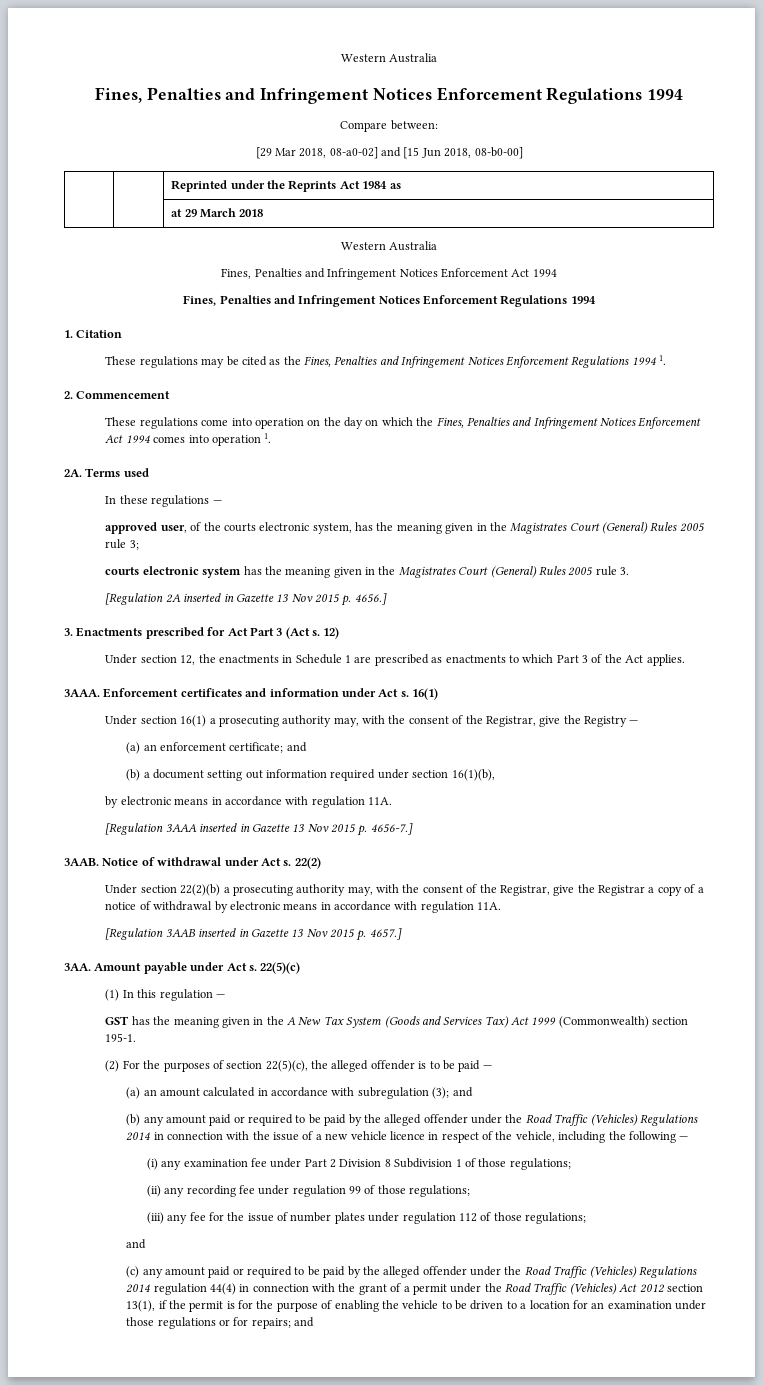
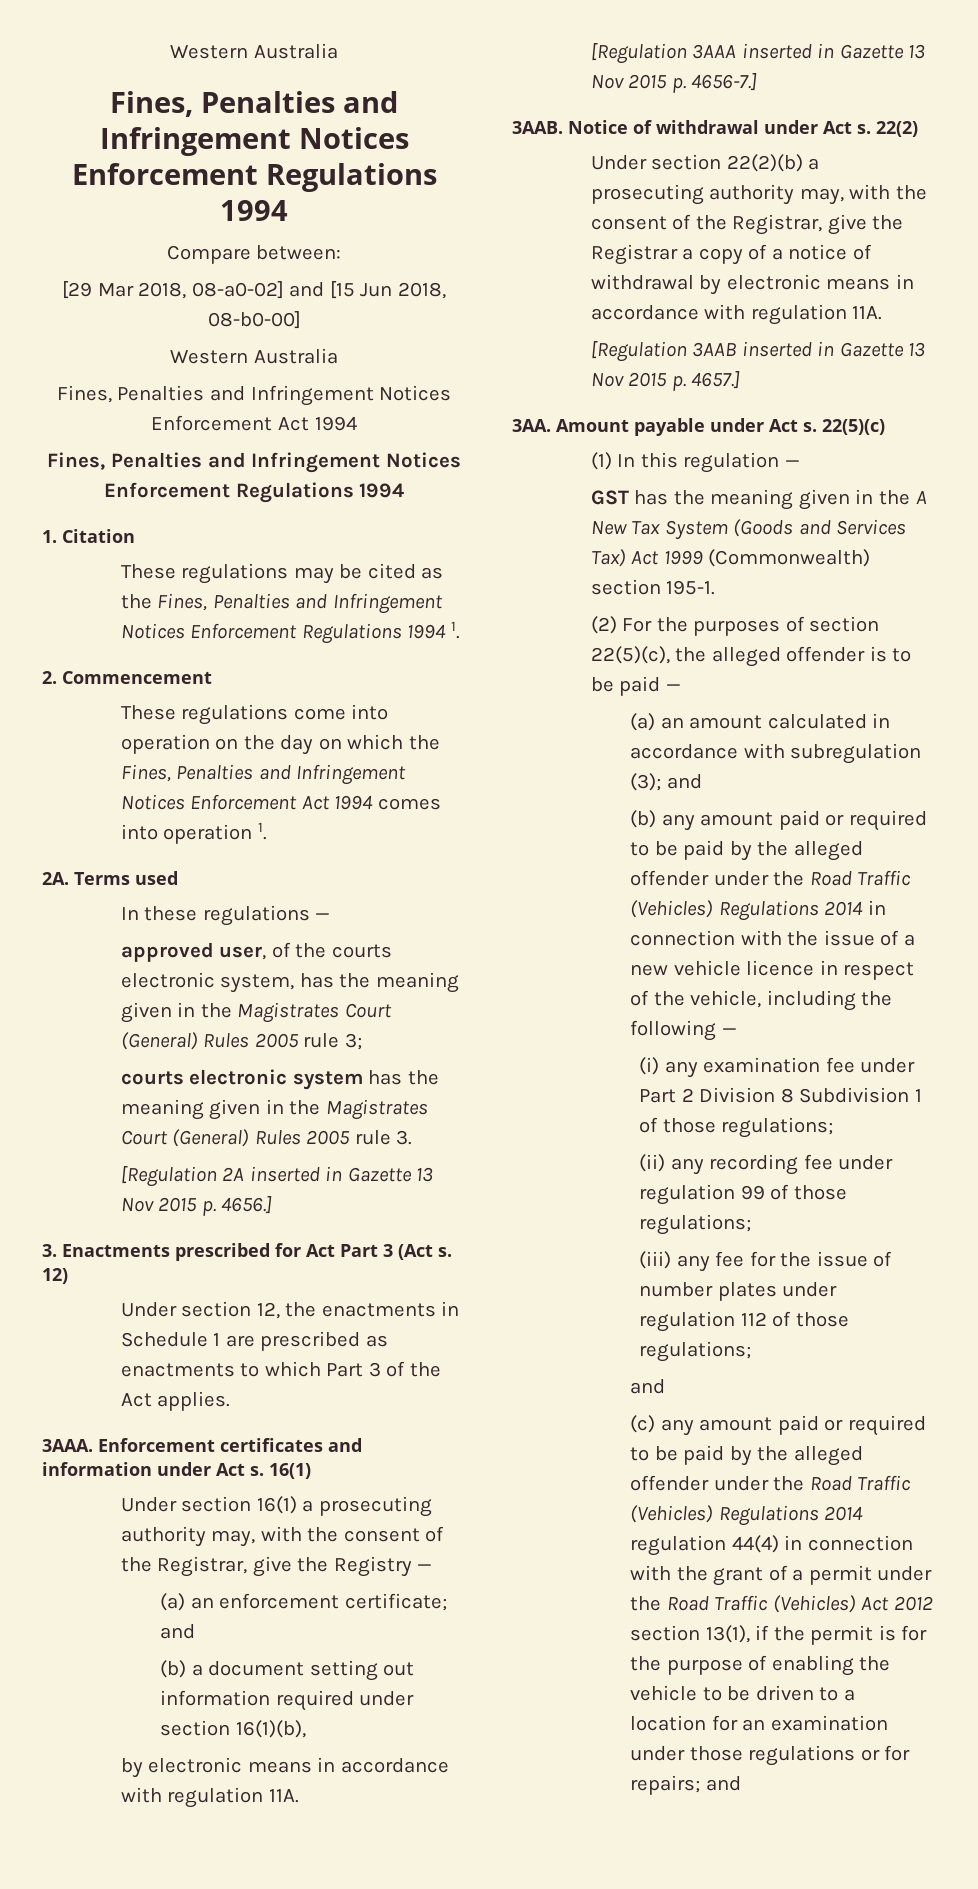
- | | Reprinted under the Reprints Act 1984 as
- | | at 29 March 2018

